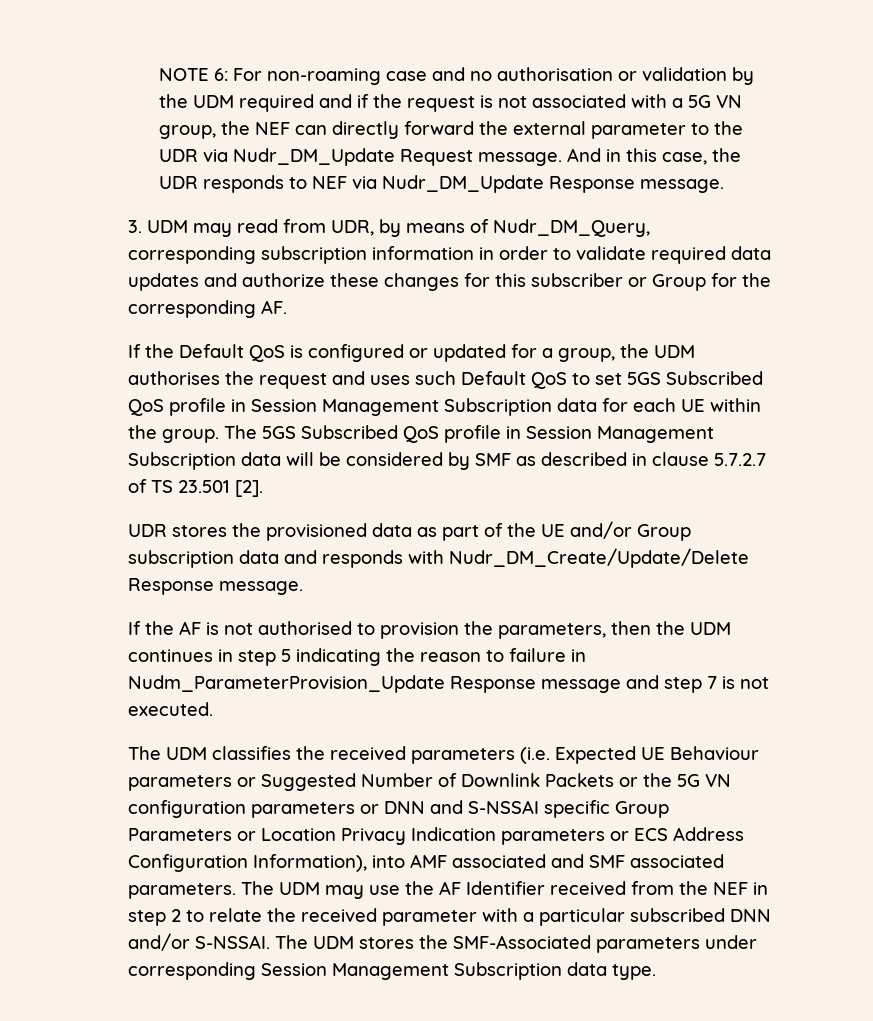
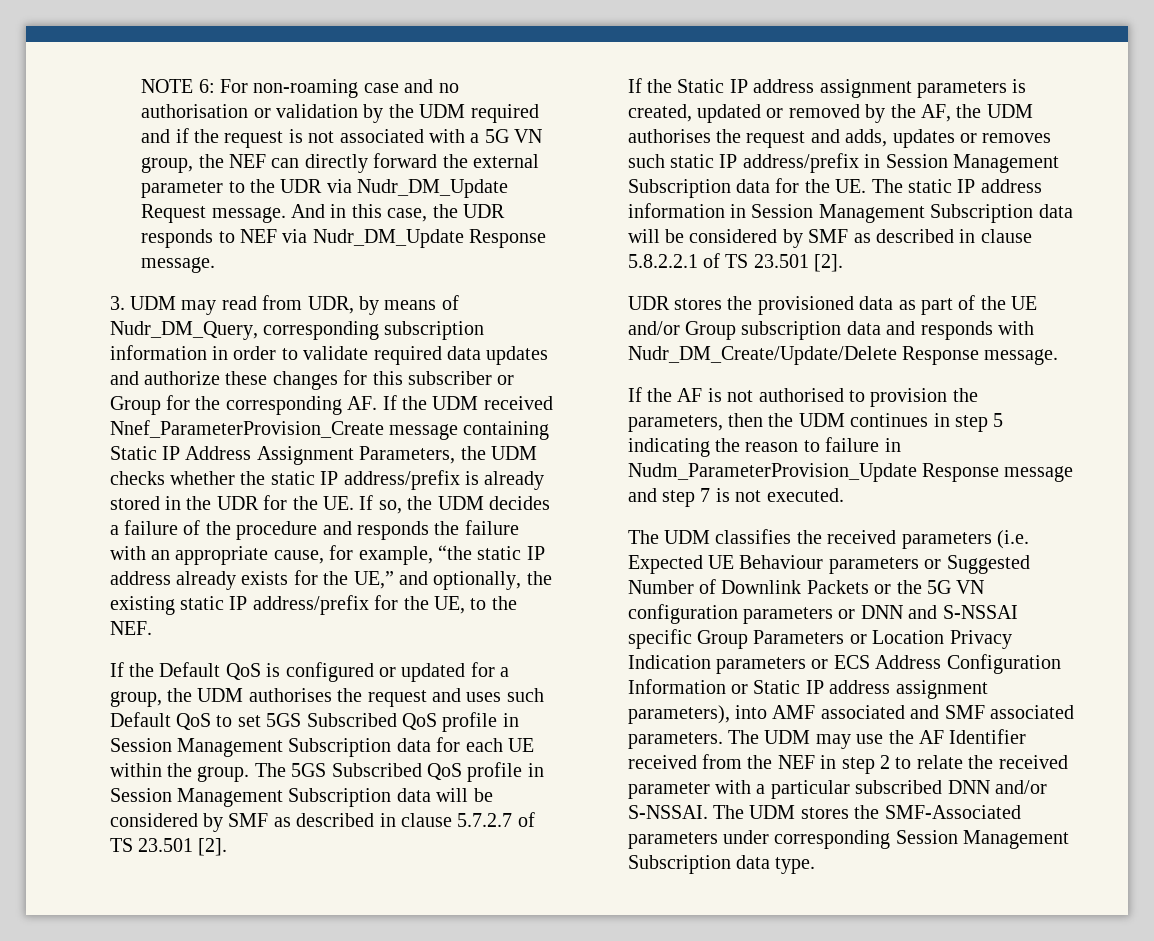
- 3. UDM may read from UDR, by means of Nudr_DM_Query, corresponding subscription information in order to validate required data updates and authorize these changes for this subscriber or Group for the corresponding AF.
+ 3. UDM may read from UDR, by means of Nudr_DM_Query, corresponding subscription information in order to validate required data updates and authorize these changes for this subscriber or Group for the corresponding AF. If the UDM received Nnef_ParameterProvision_Create message containing Static IP Address Assignment Parameters, the UDM checks whether the static IP address/prefix is already stored in the UDR for the UE. If so, the UDM decides a failure of the procedure and responds the failure with an appropriate cause, for example, “the static IP address already exists for the UE,” and optionally, the existing static IP address/prefix for the UE, to the NEF.
+ If the Static IP address assignment parameters is created, updated or removed by the AF, the UDM authorises the request and adds, updates or removes such static IP address/prefix in Session Management Subscription data for the UE. The static IP address information in Session Management Subscription data will be considered by SMF as described in clause 5.8.2.2.1 of TS 23.501 [2].
- The UDM classifies the received parameters (i.e. Expected UE Behaviour parameters or Suggested Number of Downlink Packets or the 5G VN configuration parameters or DNN and S-NSSAI specific Group Parameters or Location Privacy Indication parameters or ECS Address Configuration Information), into AMF associated and SMF associated parameters.
+ The UDM classifies the received parameters (i.e. Expected UE Behaviour parameters or Suggested Number of Downlink Packets or the 5G VN configuration parameters or DNN and S-NSSAI specific Group Parameters or Location Privacy Indication parameters or ECS Address Configuration Information or Static IP address assignment parameters), into AMF associated and SMF associated parameters.

